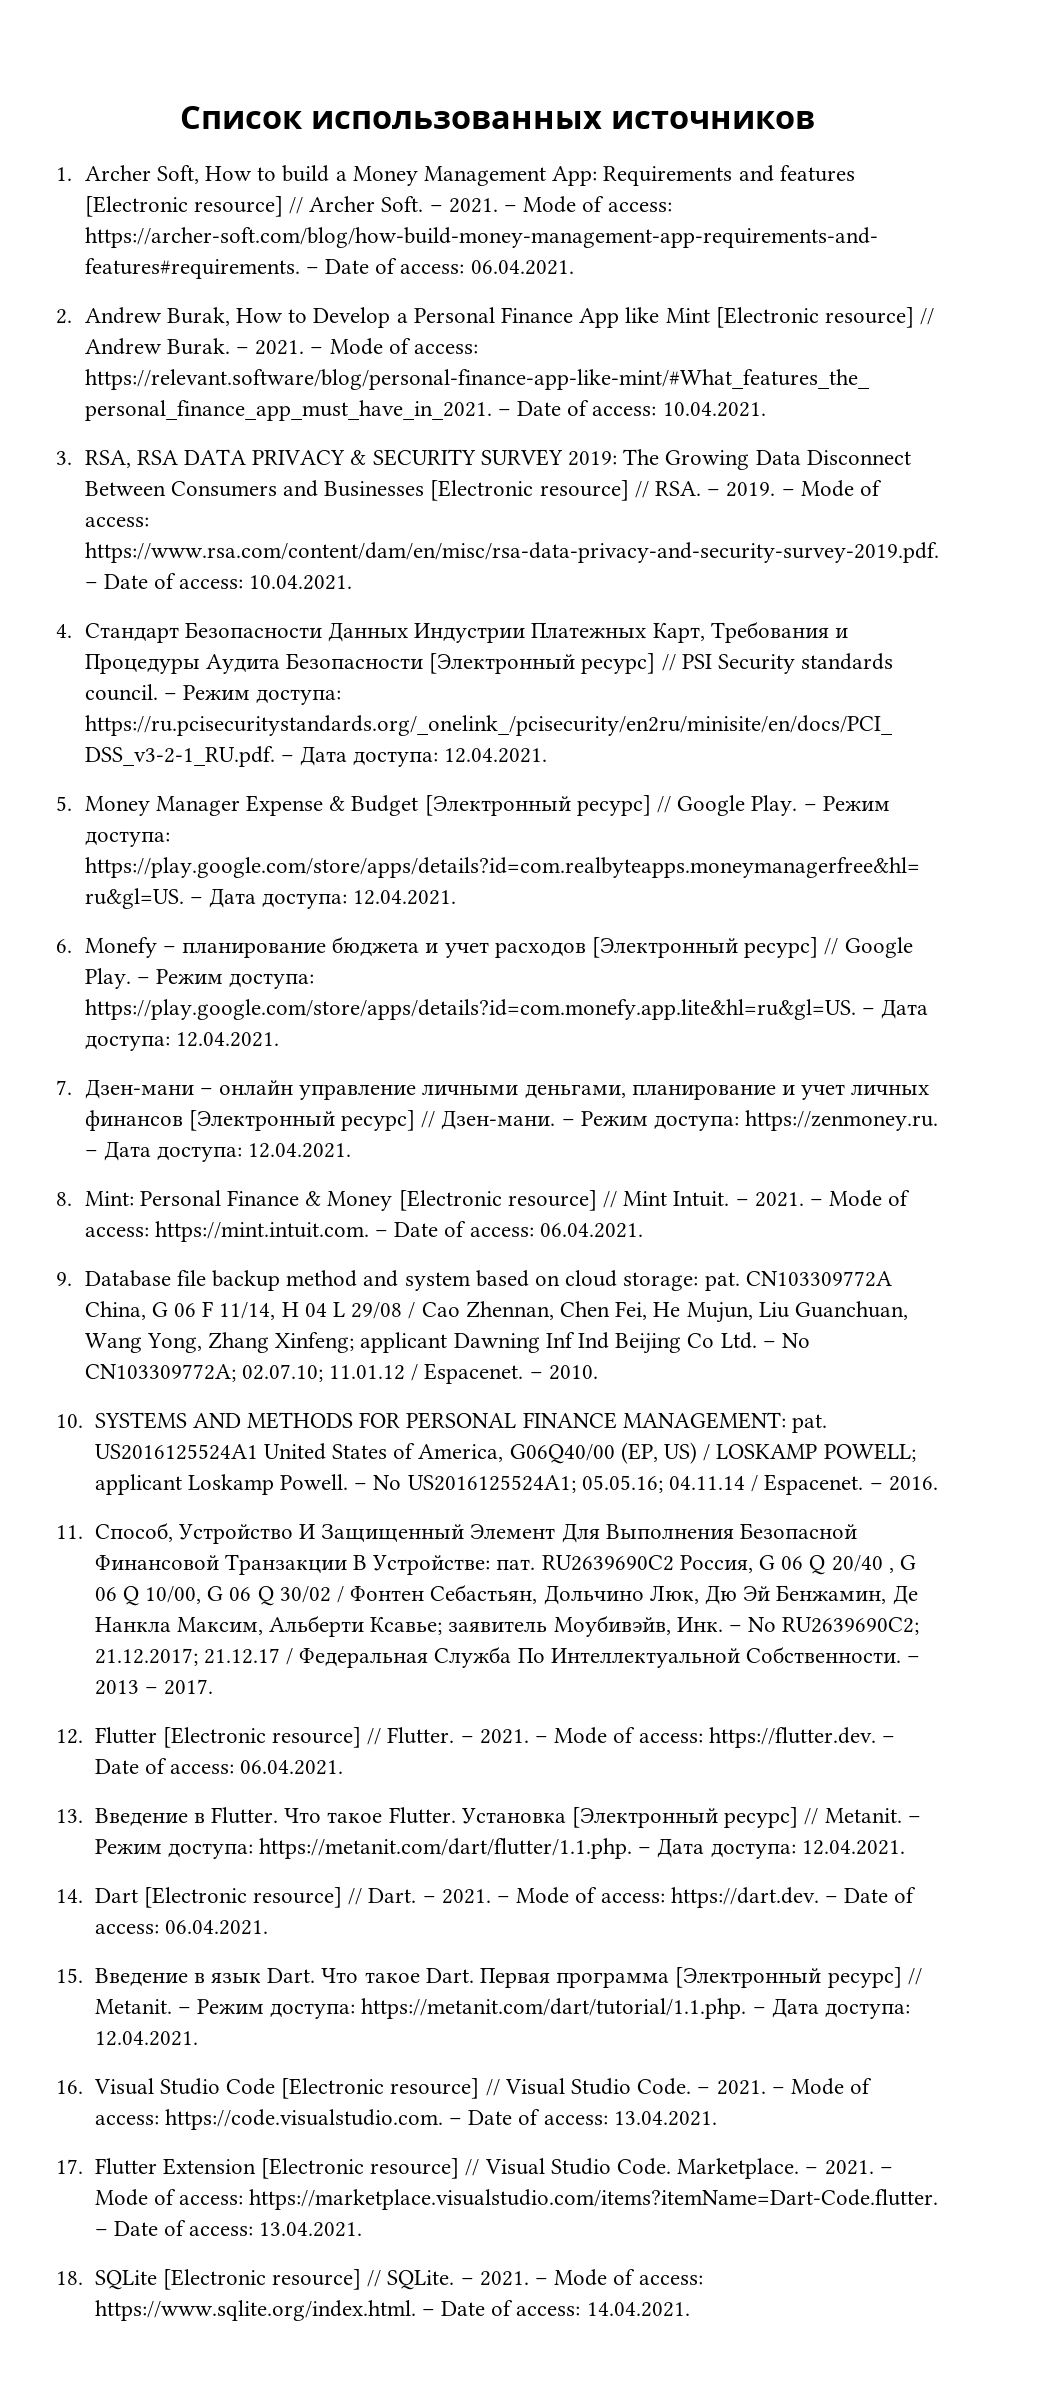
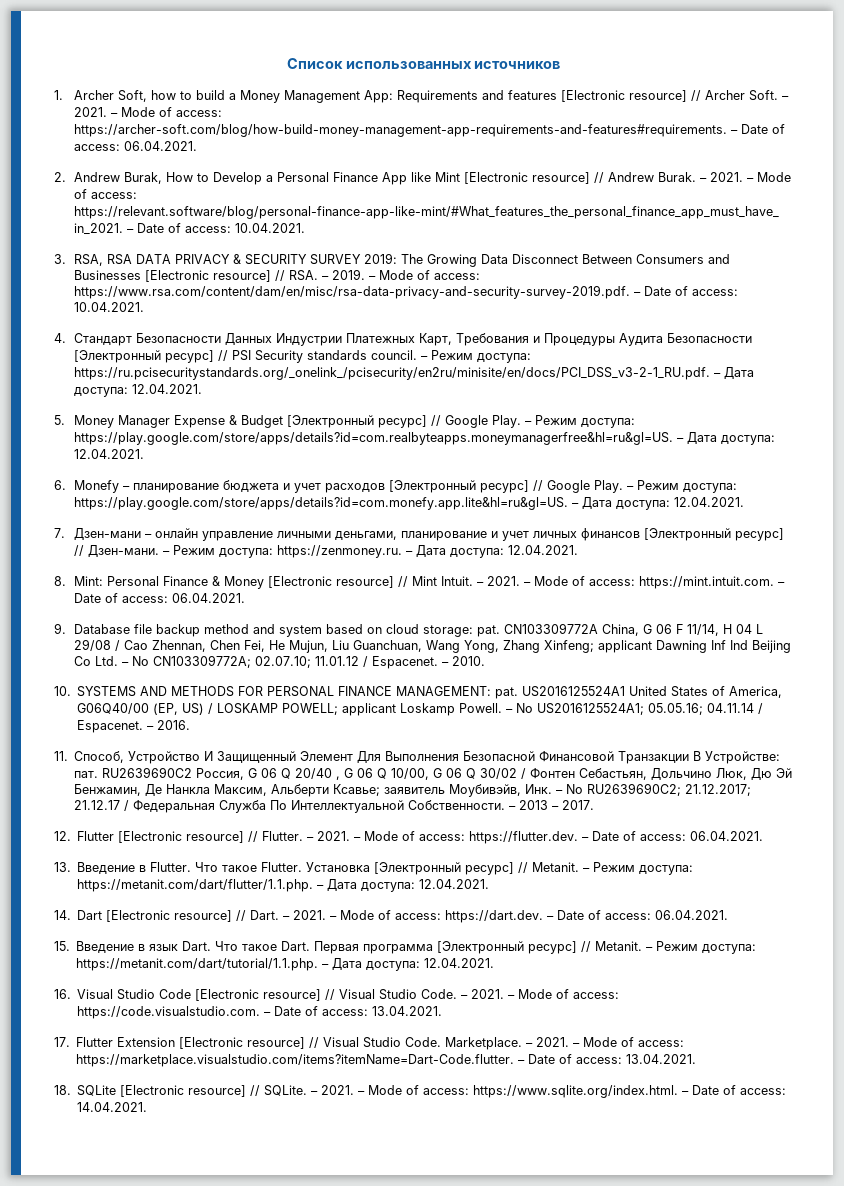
- 1. Archer Soft, How to build a Money Management App: Requirements and features [Electronic resource] // Archer Soft.
+ 1. Archer Soft, how to build a Money Management App: Requirements and features [Electronic resource] // Archer Soft.

